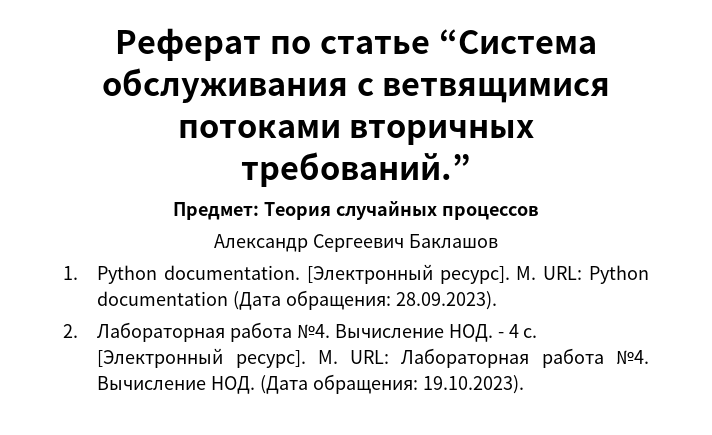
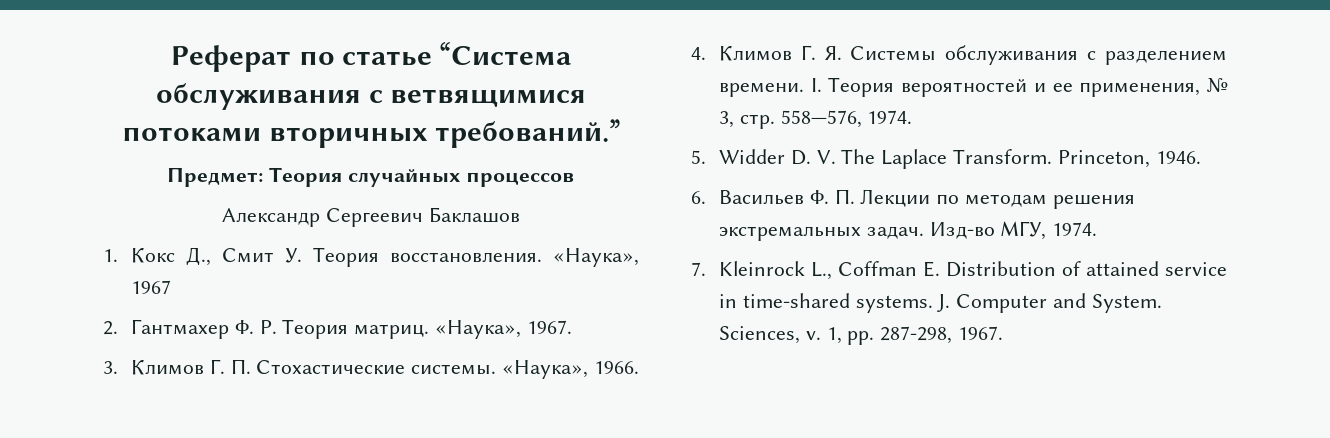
- 1. Python documentation. [Электронный ресурс]. М. URL: Python documentation (Дата обращения: 28.09.2023).
- 2. Лабораторная работа №4. Вычисление НОД. - 4 с. [Электронный ресурс]. М. URL: Лабораторная работа №4. Вычисление НОД. (Дата обращения: 19.10.2023).
+ 1. Кокс Д., Смит У. Теория восстановления. «Наука», 1967
+ 2. Гантмахер Ф. Р. Теория матриц. «Наука», 1967.
+ 3. Климов Г. П. Стохастические системы. «Наука», 1966.
+ 4. Климов Г. Я. Системы обслуживания с разделением времени. I. Теория вероятностей и ее применения, № 3, стр. 558—576, 1974.
+ 5. Widder D. V. The Laplace Transform. Princeton, 1946.
+ 6. Васильев Ф. П. Лекции по методам решения экстремальных задач. Изд-во МГУ, 1974.
+ 7. Kleinrock L., Coffman Е. Distribution of attained service in time-shared systems. J. Computer and System. Sciences, v. 1, pp. 287-298, 1967.

